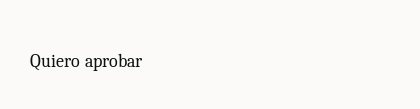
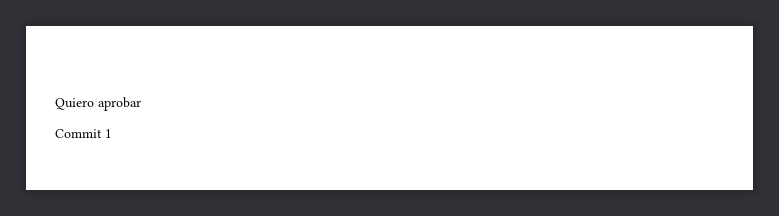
+ Commit 1

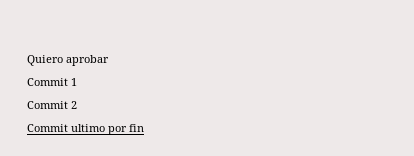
+ Commit 2
+ Commit ultimo por fin

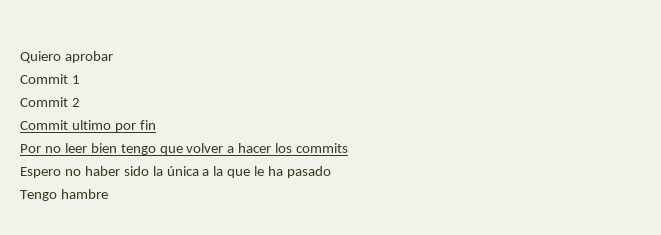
+ Por no leer bien tengo que volver a hacer los commits
+ Espero no haber sido la única a la que le ha pasado
+ Tengo hambre

